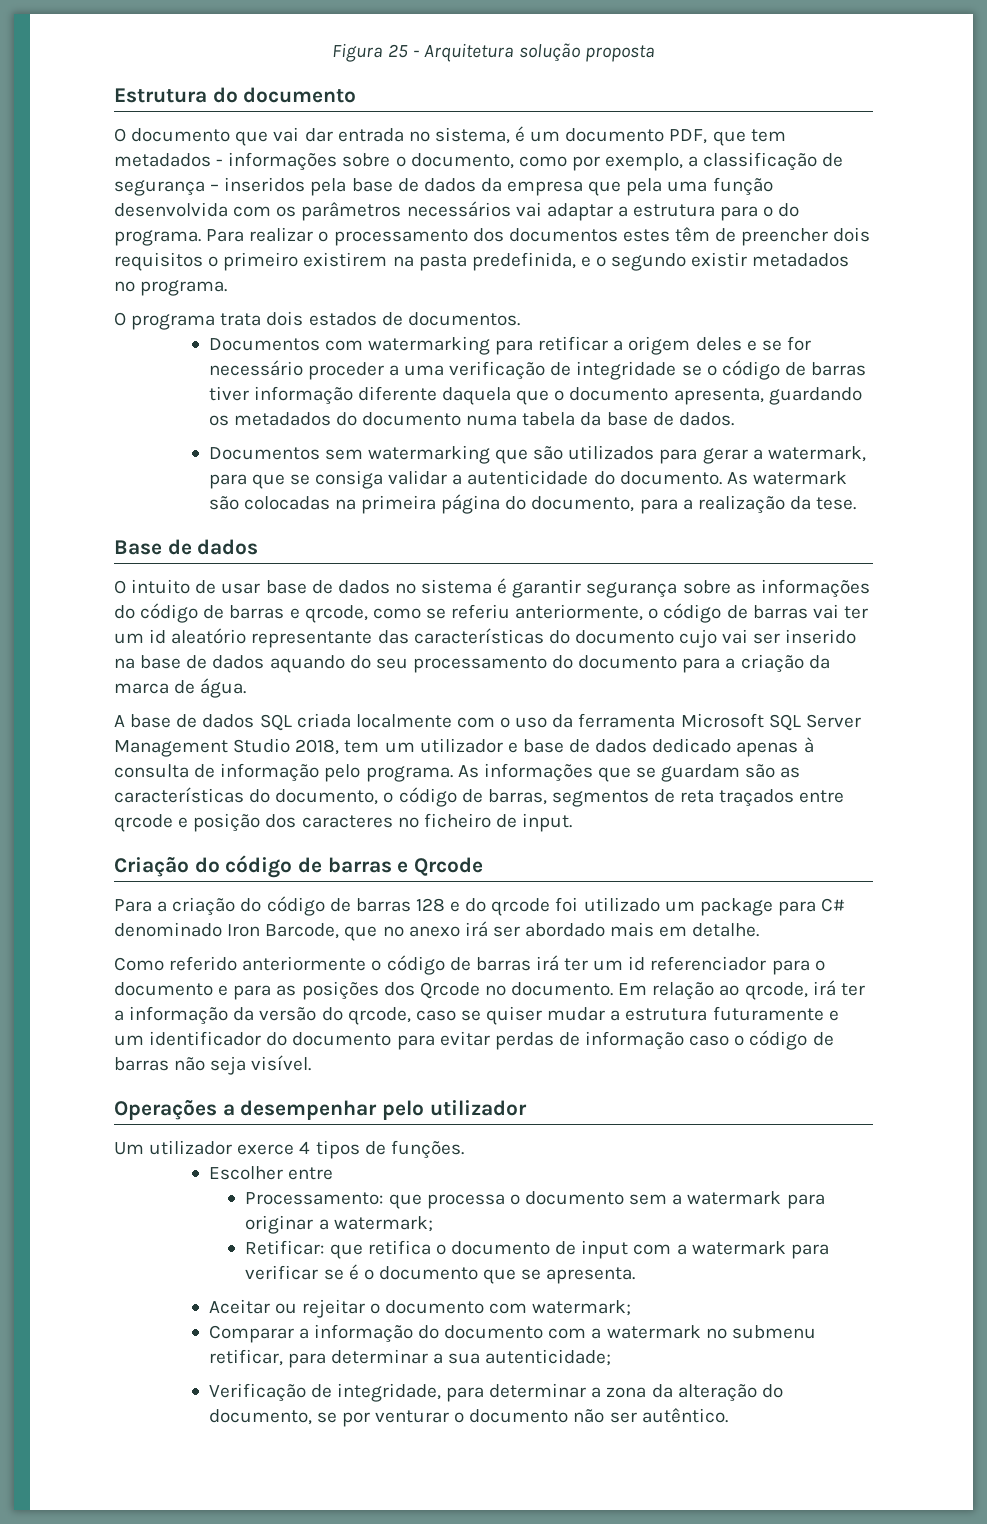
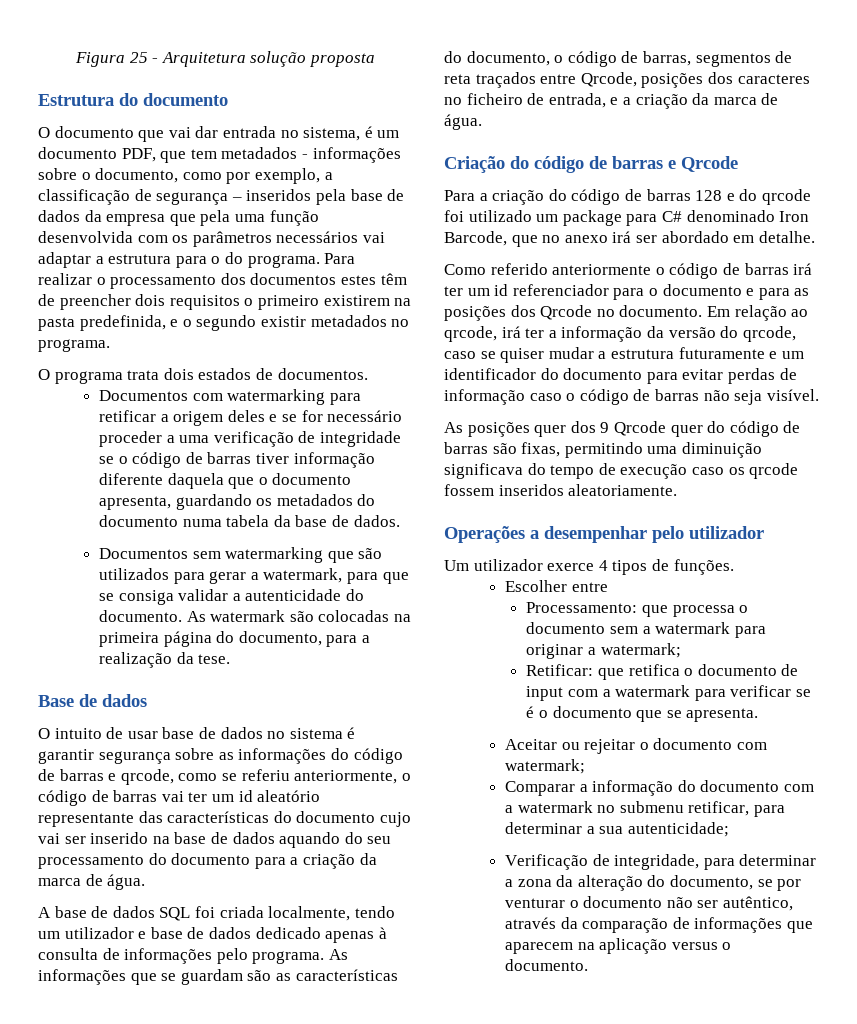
- A base de dados SQL criada localmente com o uso da ferramenta Microsoft SQL Server Management Studio 2018, tem um utilizador e base de dados dedicado apenas à consulta de informação pelo programa.
+ A base de dados SQL foi criada localmente, tendo um utilizador e base de dados dedicado apenas à consulta de informações pelo programa.
- As informações que se guardam são as características do documento, o código de barras, segmentos de reta traçados entre qrcode e posição dos caracteres no ficheiro de input.
+ As informações que se guardam são as características do documento, o código de barras, segmentos de reta traçados entre Qrcode, posições dos caracteres no ficheiro de entrada, e a criação da marca de água.
- Para a criação do código de barras 128 e do qrcode foi utilizado um package para C# denominado Iron Barcode, que no anexo irá ser abordado mais em detalhe.
+ Para a criação do código de barras 128 e do qrcode foi utilizado um package para C# denominado Iron Barcode, que no anexo irá ser abordado em detalhe.
+ As posições quer dos 9 Qrcode quer do código de barras são fixas, permitindo uma diminuição significava do tempo de execução caso os qrcode fossem inseridos aleatoriamente.
- Verificação de integridade, para determinar a zona da alteração do documento, se por venturar o documento não ser autêntico.
+ Verificação de integridade, para determinar a zona da alteração do documento, se por venturar o documento não ser autêntico, através da comparação de informações que aparecem na aplicação versus o documento.

